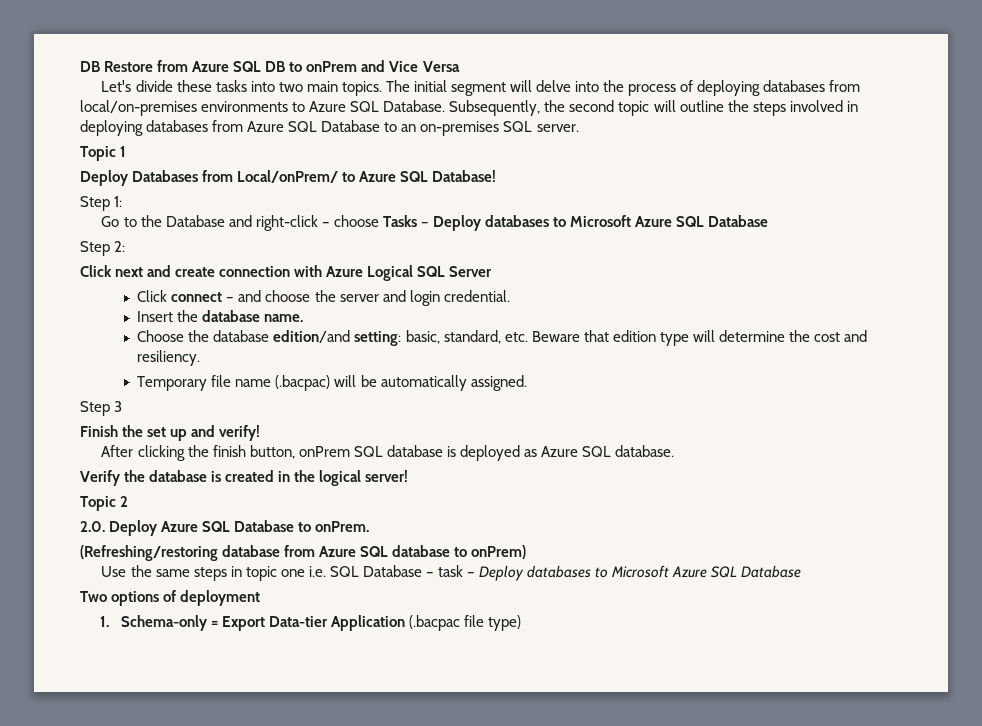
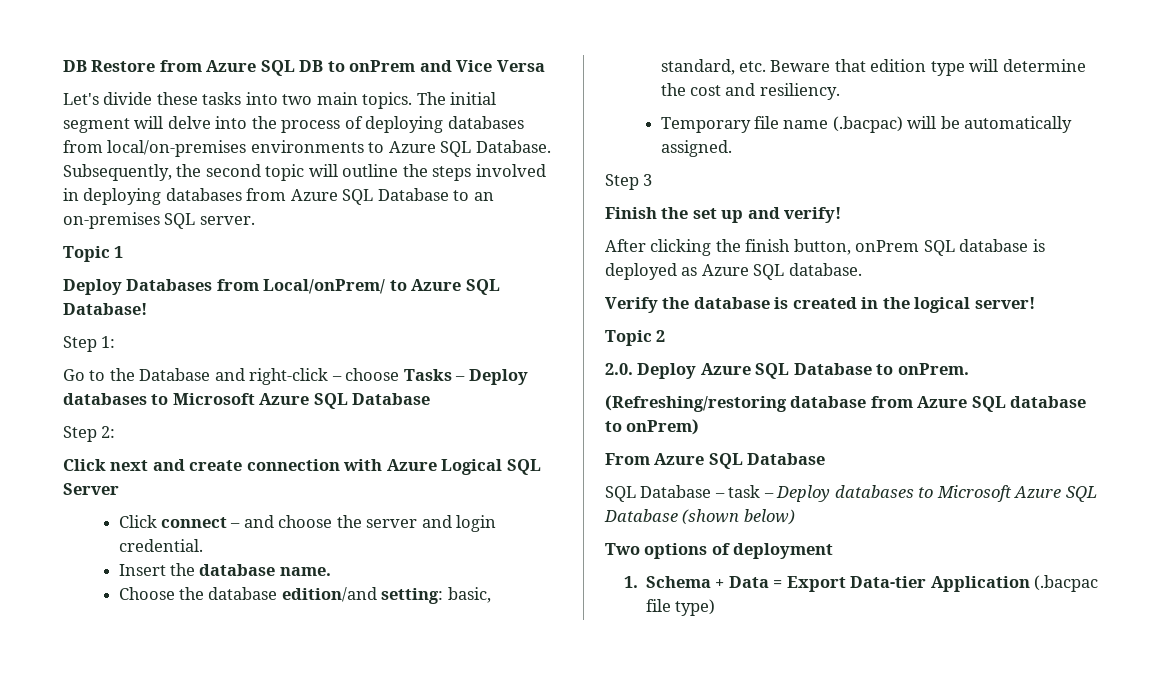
- Use the same steps in topic one i.e. SQL Database – task – Deploy databases to Microsoft Azure SQL Database
+ From Azure SQL Database
+ SQL Database – task – Deploy databases to Microsoft Azure SQL Database (shown below)
- 1. Schema-only = Export Data-tier Application (.bacpac file type)
+ 1. Schema + Data = Export Data-tier Application (.bacpac file type)

